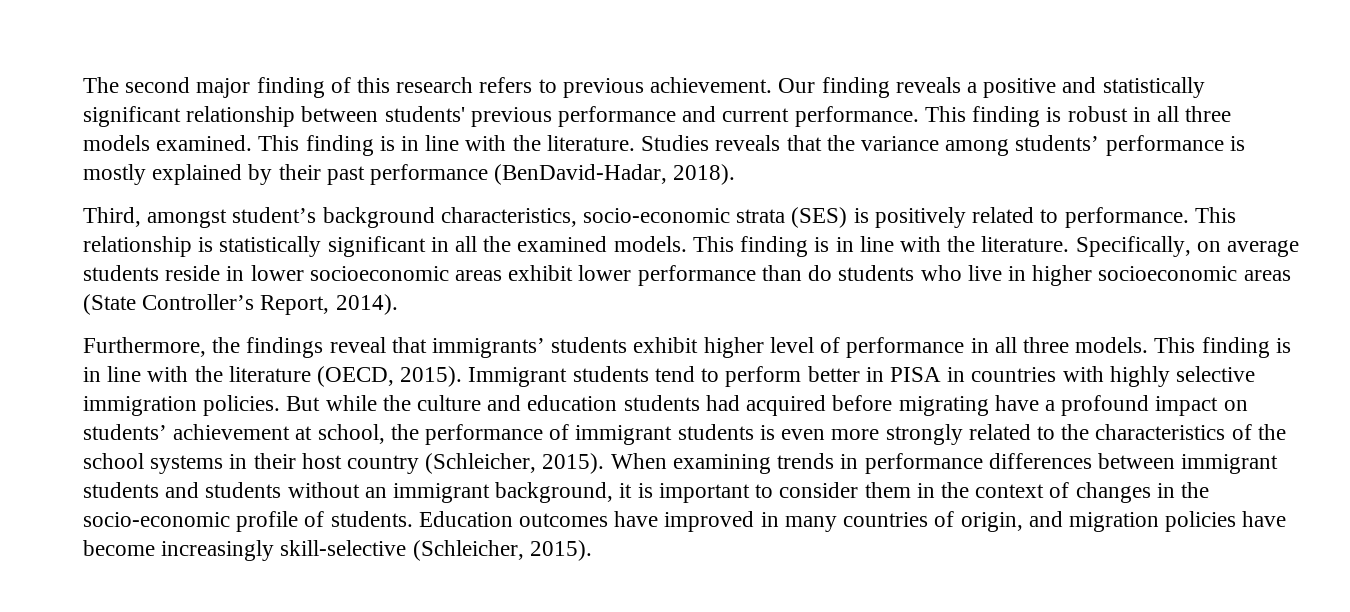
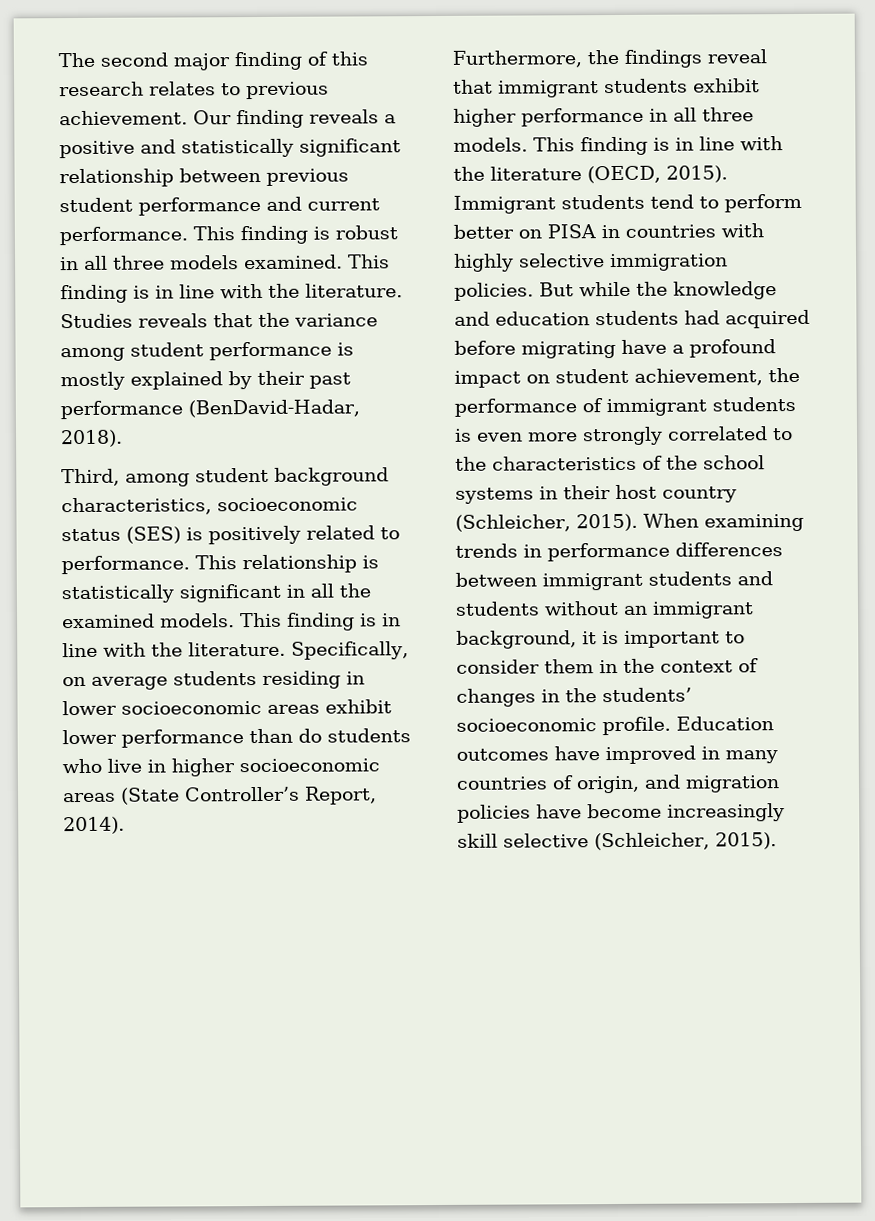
- The second major finding of this research refers to previous achievement.
+ The second major finding of this research relates to previous achievement.
- Our finding reveals a positive and statistically significant relationship between students' previous performance and current performance.
+ Our finding reveals a positive and statistically significant relationship between previous student performance and current performance.
- Studies reveals that the variance among students’ performance is mostly explained by their past performance (BenDavid-Hadar, 2018).
+ Studies reveals that the variance among student performance is mostly explained by their past performance (BenDavid-Hadar, 2018).
- Third, amongst student’s background characteristics, socio-economic strata (SES) is positively related to performance.
+ Third, among student background characteristics, socioeconomic status (SES) is positively related to performance.
- Specifically, on average students reside in lower socioeconomic areas exhibit lower performance than do students who live in higher socioeconomic areas (State Controller’s Report, 2014).
+ Specifically, on average students residing in lower socioeconomic areas exhibit lower performance than do students who live in higher socioeconomic areas (State Controller’s Report, 2014).
- Furthermore, the findings reveal that immigrants’ students exhibit higher level of performance in all three models.
+ Furthermore, the findings reveal that immigrant students exhibit higher performance in all three models.
- Immigrant students tend to perform better in PISA in countries with highly selective immigration policies.
+ Immigrant students tend to perform better on PISA in countries with highly selective immigration policies.
- But while the culture and education students had acquired before migrating have a profound impact on students’ achievement at school, the performance of immigrant students is even more strongly related to the characteristics of the school systems in their host country (Schleicher, 2015).
+ But while the knowledge and education students had acquired before migrating have a profound impact on student achievement, the performance of immigrant students is even more strongly correlated to the characteristics of the school systems in their host country (Schleicher, 2015).
- When examining trends in performance differences between immigrant students and students without an immigrant background, it is important to consider them in the context of changes in the socio-economic profile of students.
+ When examining trends in performance differences between immigrant students and students without an immigrant background, it is important to consider them in the context of changes in the students’ socioeconomic profile.
- Education outcomes have improved in many countries of origin, and migration policies have become increasingly skill-selective (Schleicher, 2015).
+ Education outcomes have improved in many countries of origin, and migration policies have become increasingly skill selective (Schleicher, 2015).

